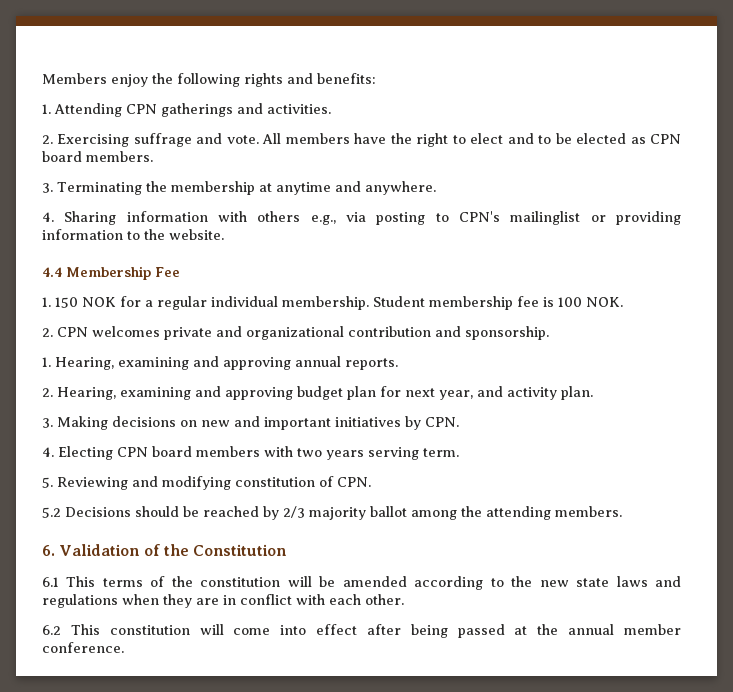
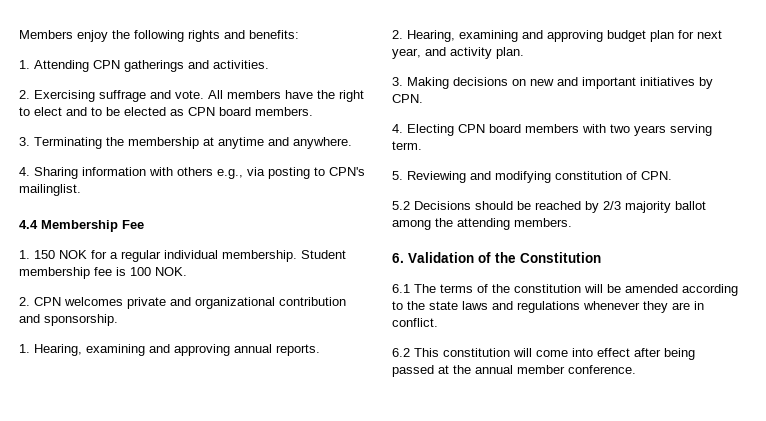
- 4. Sharing information with others e.g., via posting to CPN's mailinglist or providing information to the website.
+ 4. Sharing information with others e.g., via posting to CPN's mailinglist.
- 6.1 This terms of the constitution will be amended according to the new state laws and regulations when they are in conflict with each other.
+ 6.1 The terms of the constitution will be amended according to the state laws and regulations whenever they are in conflict.

